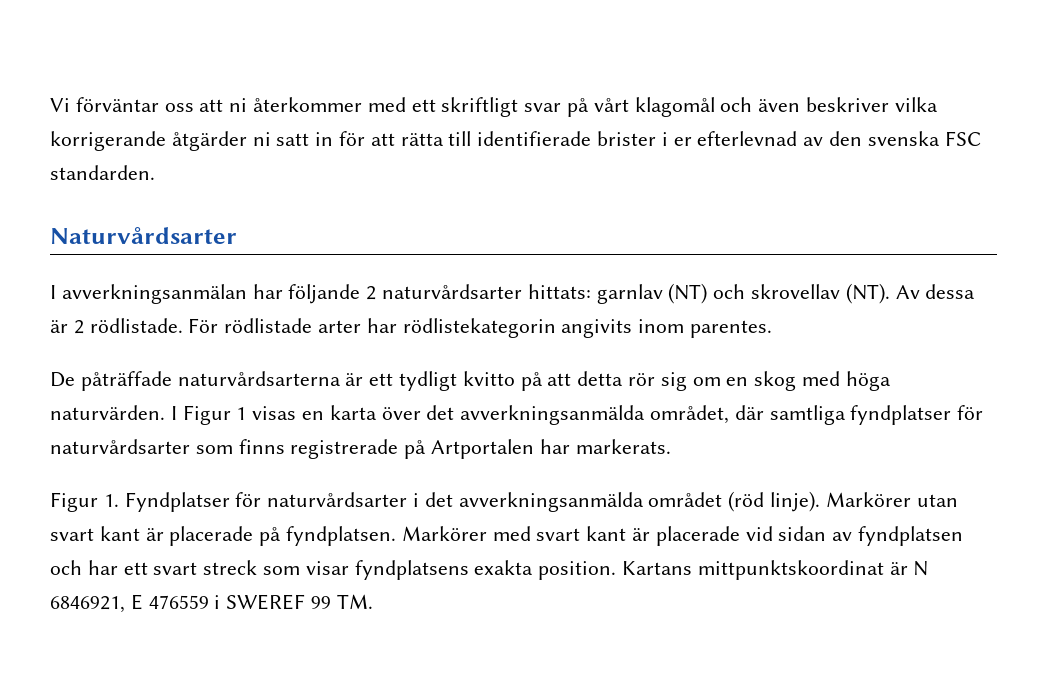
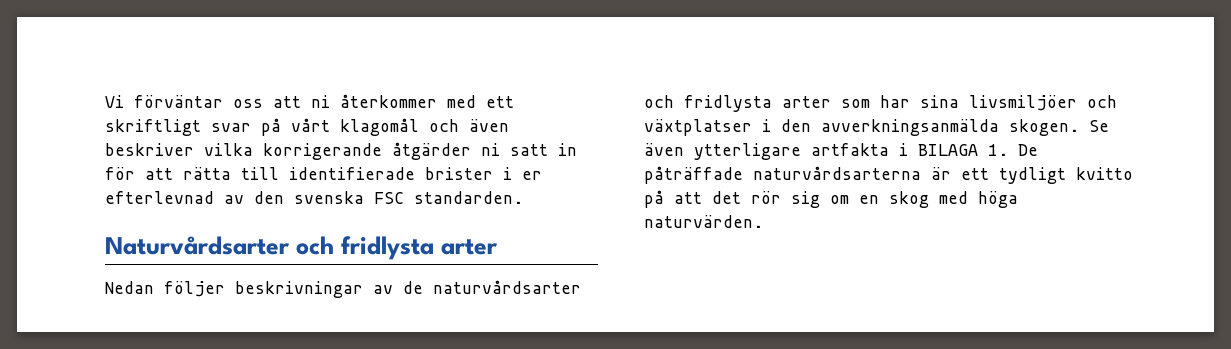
- Naturvårdsarter
- I avverkningsanmälan har följande 2 naturvårdsarter hittats: garnlav (NT) och skrovellav (NT). Av dessa är 2 rödlistade. För rödlistade arter har rödlistekategorin angivits inom parentes.
- De påträffade naturvårdsarterna är ett tydligt kvitto på att detta rör sig om en skog med höga naturvärden. I Figur 1 visas en karta över det avverkningsanmälda området, där samtliga fyndplatser för naturvårdsarter som finns registrerade på Artportalen har markerats.
- Figur 1. Fyndplatser för naturvårdsarter i det avverkningsanmälda området (röd linje). Markörer utan svart kant är placerade på fyndplatsen. Markörer med svart kant är placerade vid sidan av fyndplatsen och har ett svart streck som visar fyndplatsens exakta position. Kartans mittpunktskoordinat är N 6846921, E 476559 i SWEREF 99 TM.
+ Naturvårdsarter och fridlysta arter
+ Nedan följer beskrivningar av de naturvårdsarter och fridlysta arter som har sina livsmiljöer och växtplatser i den avverkningsanmälda skogen. Se även ytterligare artfakta i BILAGA 1. De påträffade naturvårdsarterna är ett tydligt kvitto på att det rör sig om en skog med höga naturvärden.

